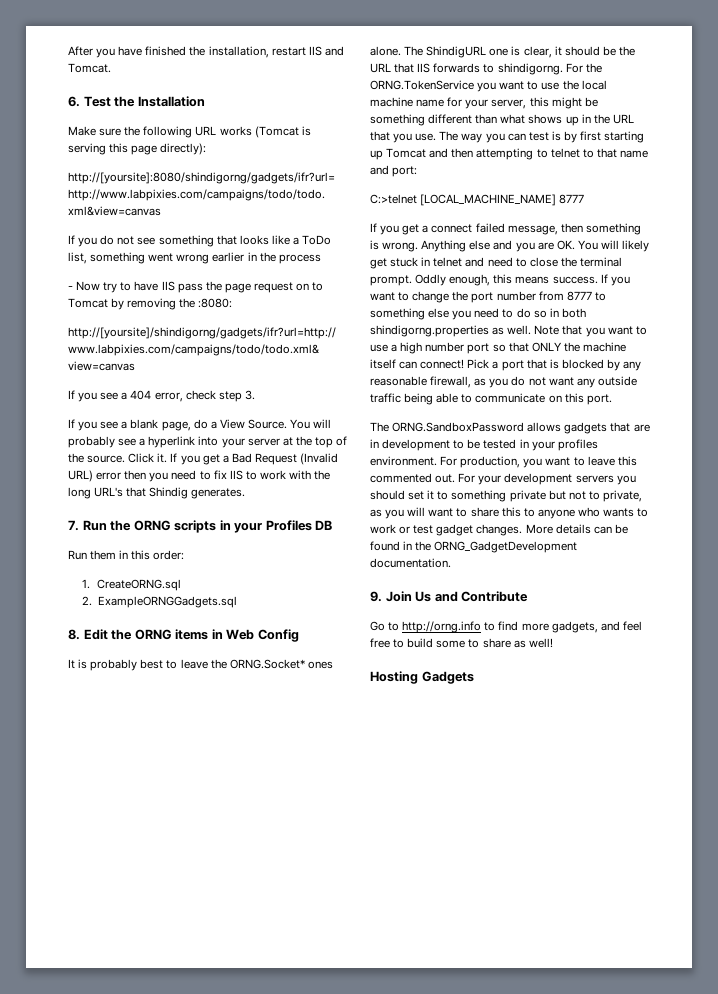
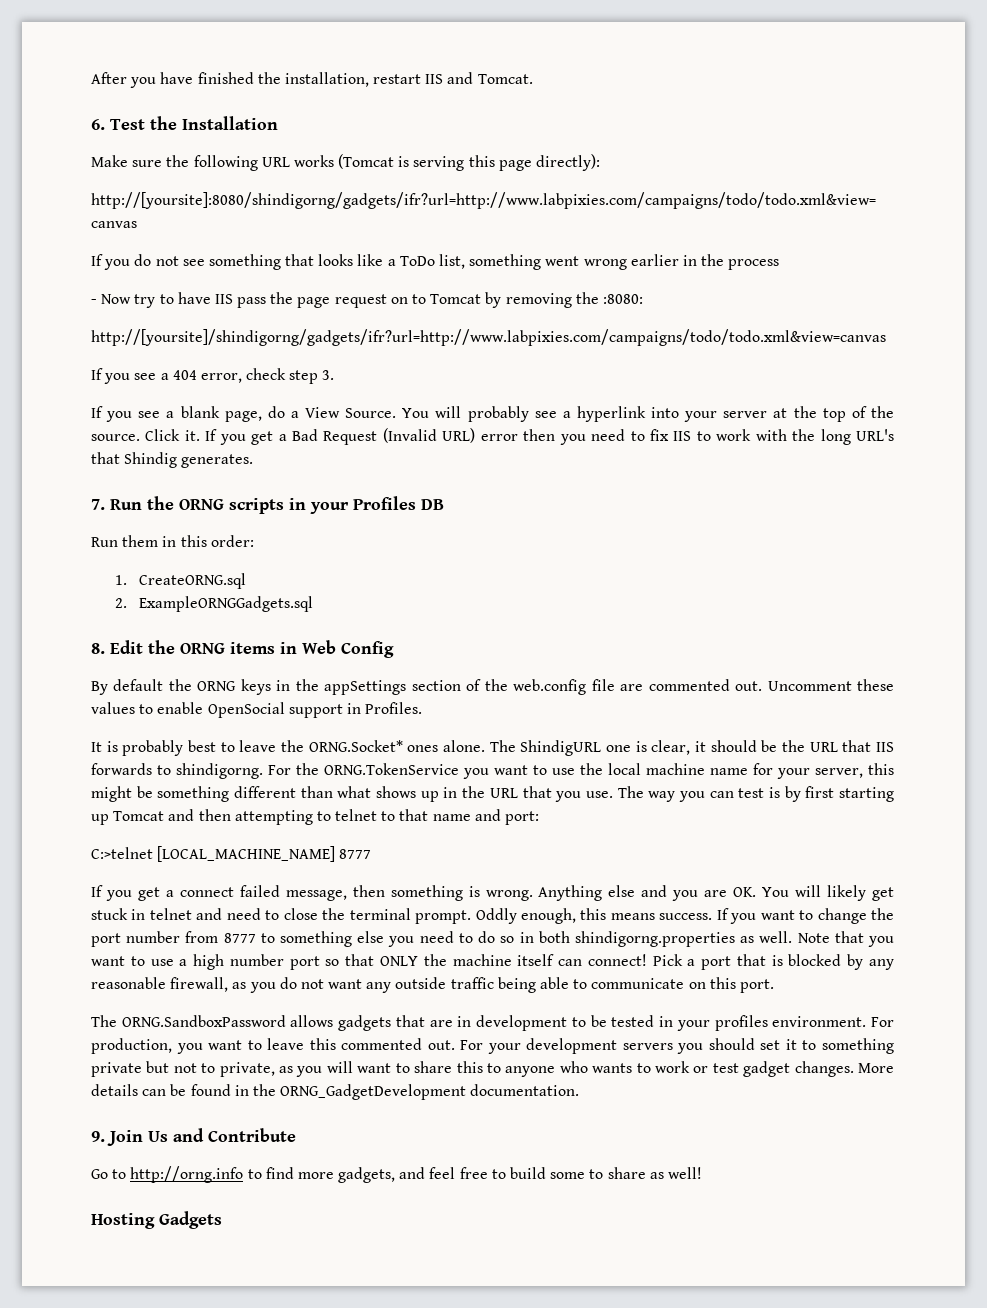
+ By default the ORNG keys in the appSettings section of the web.config file are commented out. Uncomment these values to enable OpenSocial support in Profiles.

